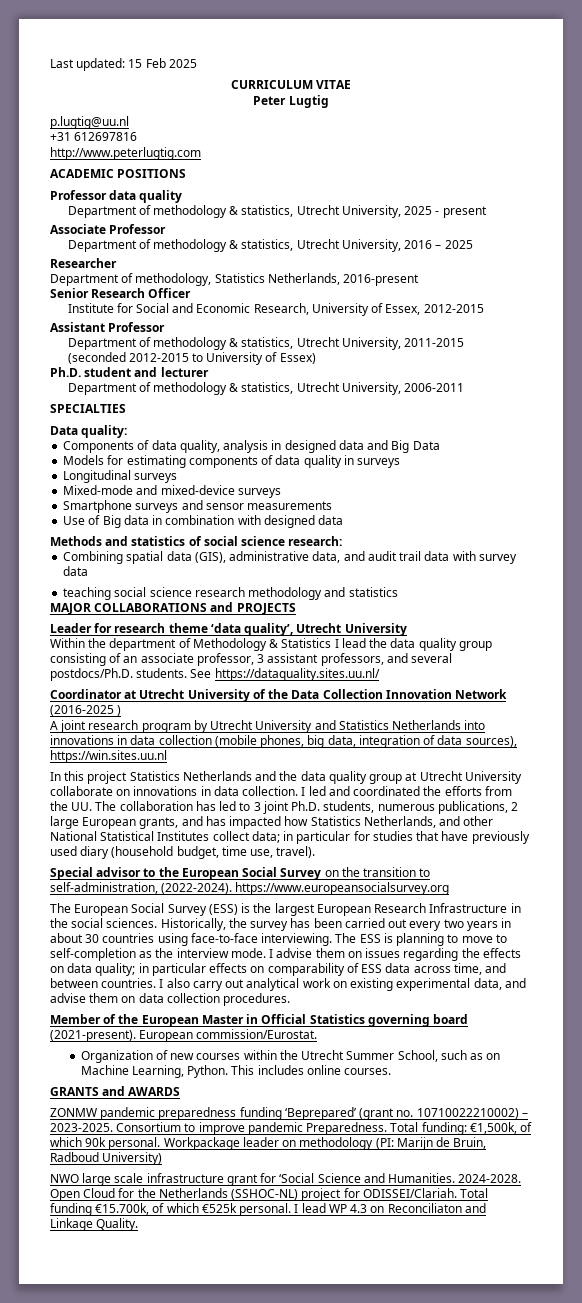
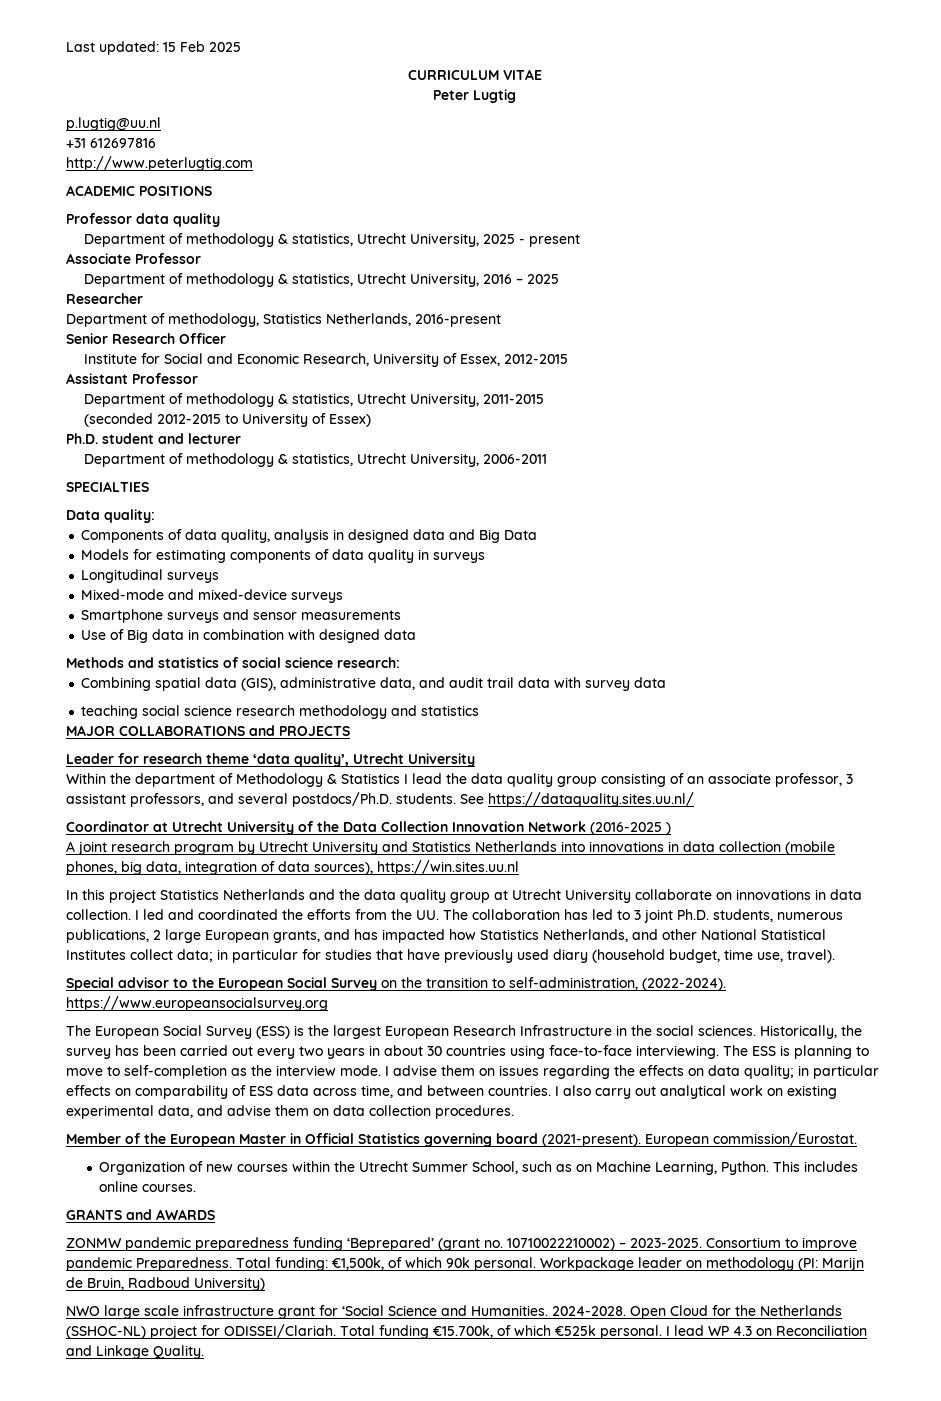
- I lead WP 4.3 on Reconciliaton and Linkage Quality.
+ I lead WP 4.3 on Reconciliation and Linkage Quality.

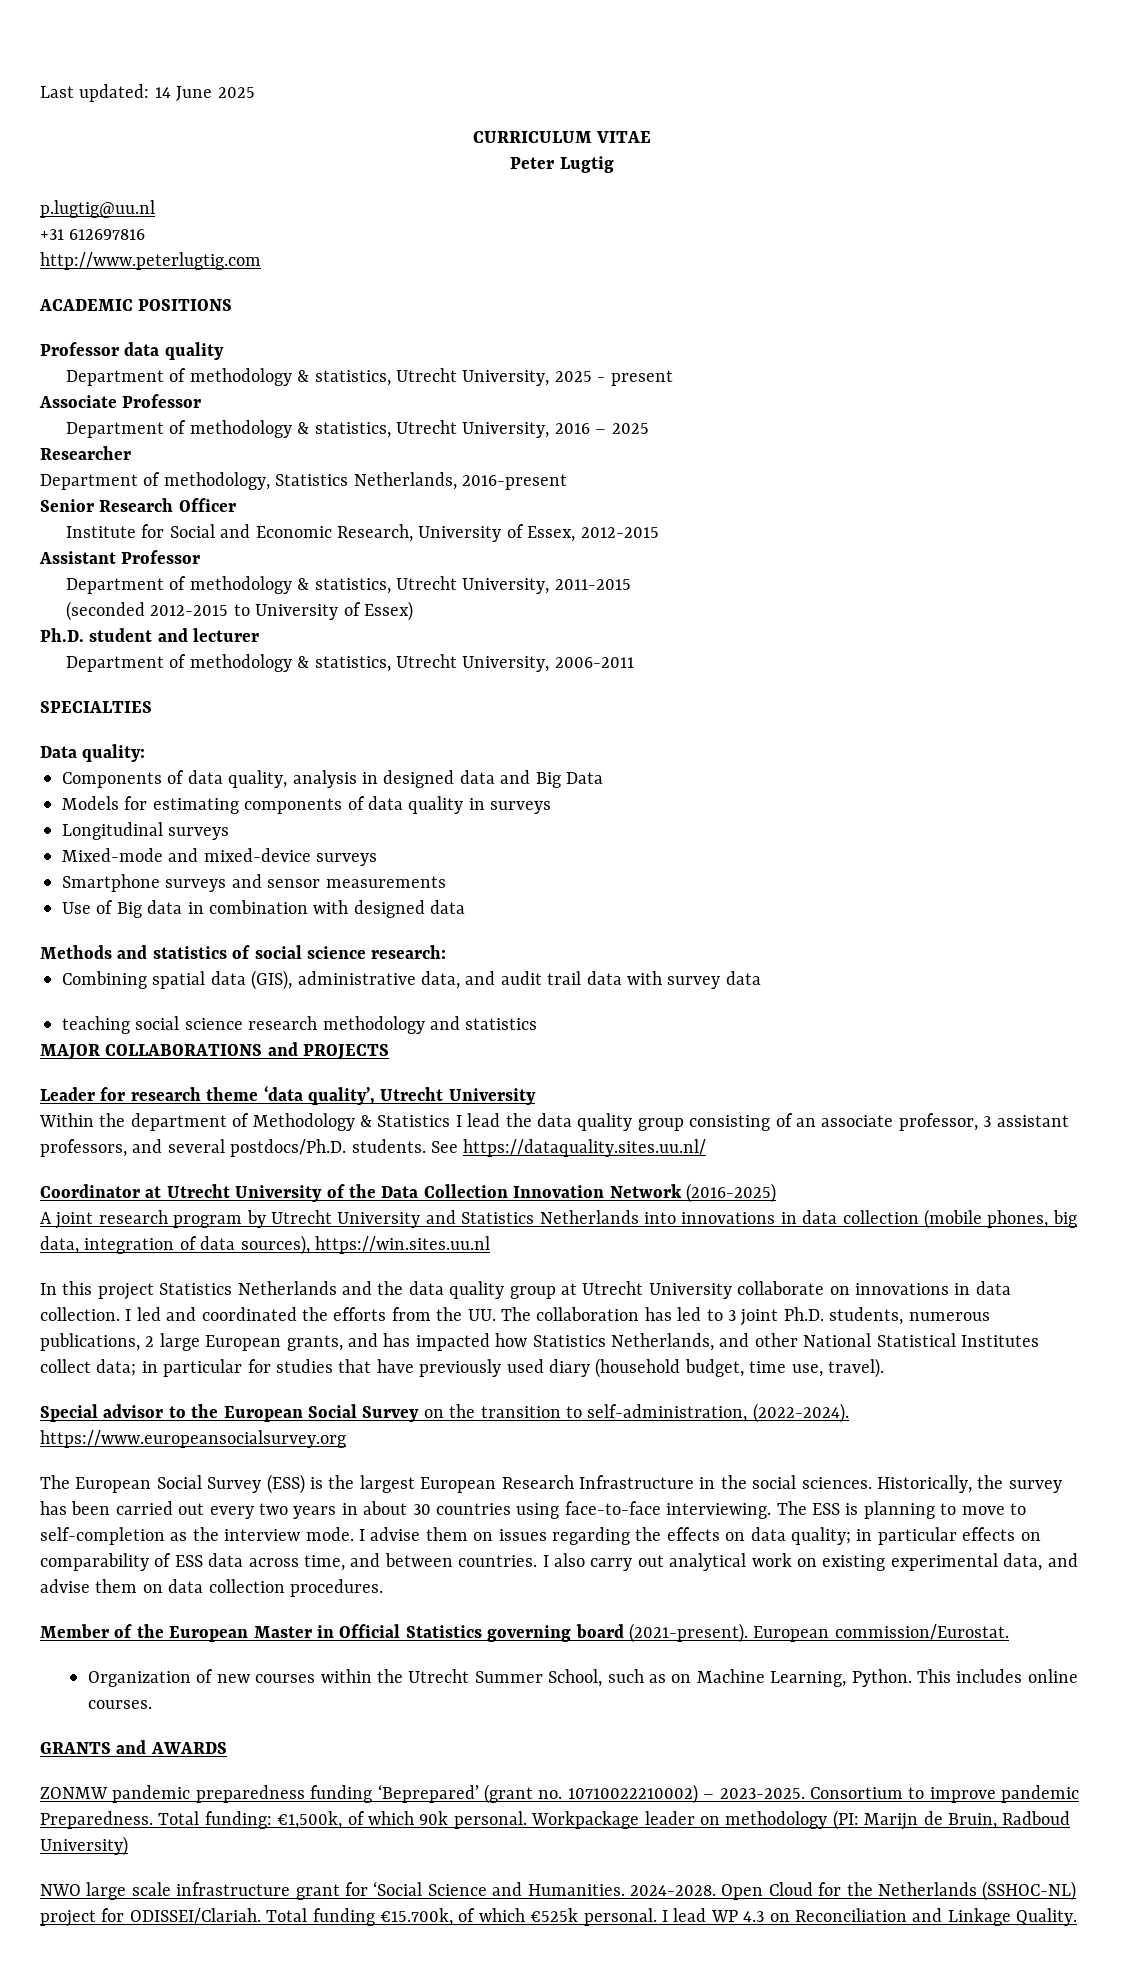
- Last updated: 15 Feb 2025
+ Last updated: 14 June 2025
- Coordinator at Utrecht University of the Data Collection Innovation Network (2016-2025 )
+ Coordinator at Utrecht University of the Data Collection Innovation Network (2016-2025)

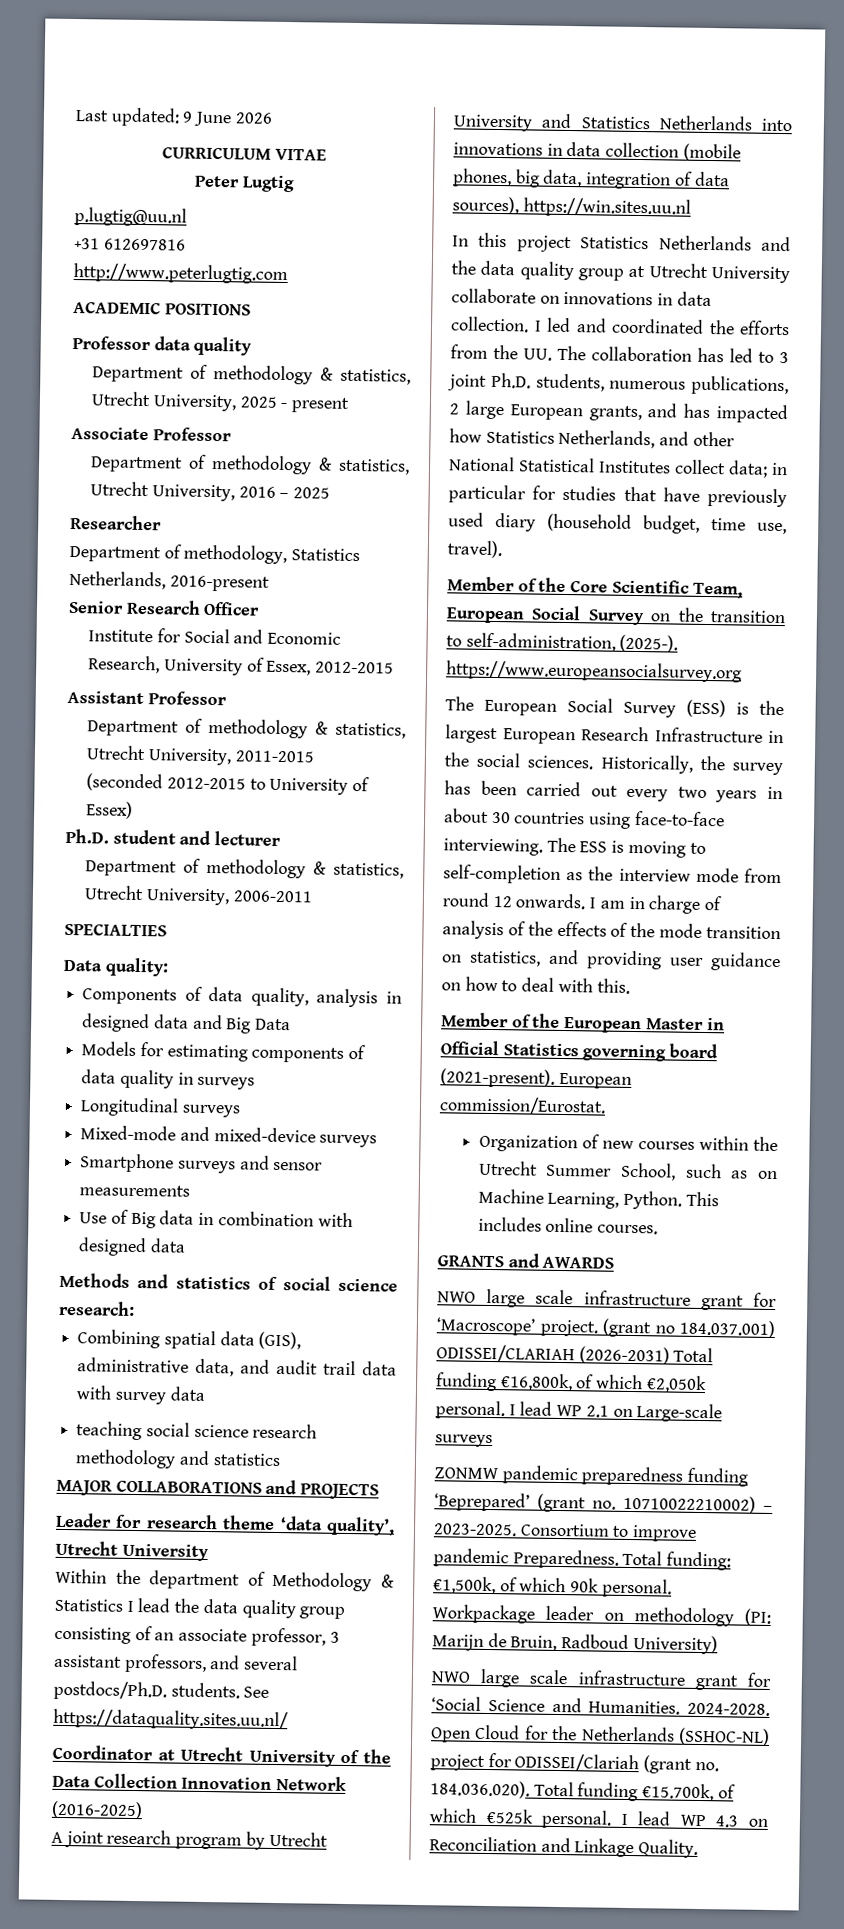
- Last updated: 14 June 2025
+ Last updated: 9 June 2026
- Special advisor to the European Social Survey on the transition to self-administration, (2022-2024). https://www.europeansocialsurvey.org
+ Member of the Core Scientific Team, European Social Survey on the transition to self-administration, (2025-). https://www.europeansocialsurvey.org
- The ESS is planning to move to self-completion as the interview mode. I advise them on issues regarding the effects on data quality; in particular effects on comparability of ESS data across time, and between countries. I also carry out analytical work on existing experimental data, and advise them on data collection procedures.
+ The ESS is moving to self-completion as the interview mode from round 12 onwards. I am in charge of analysis of the effects of the mode transition on statistics, and providing user guidance on how to deal with this.
+ NWO large scale infrastructure grant for ‘Macroscope’ project. (grant no 184.037.001) ODISSEI/CLARIAH (2026-2031) Total funding €16,800k, of which €2,050k personal. I lead WP 2.1 on Large-scale surveys
- Open Cloud for the Netherlands (SSHOC-NL) project for ODISSEI/Clariah. Total funding €15.700k, of which €525k personal.
+ Open Cloud for the Netherlands (SSHOC-NL) project for ODISSEI/Clariah (grant no. 184.036.020). Total funding €15.700k, of which €525k personal.

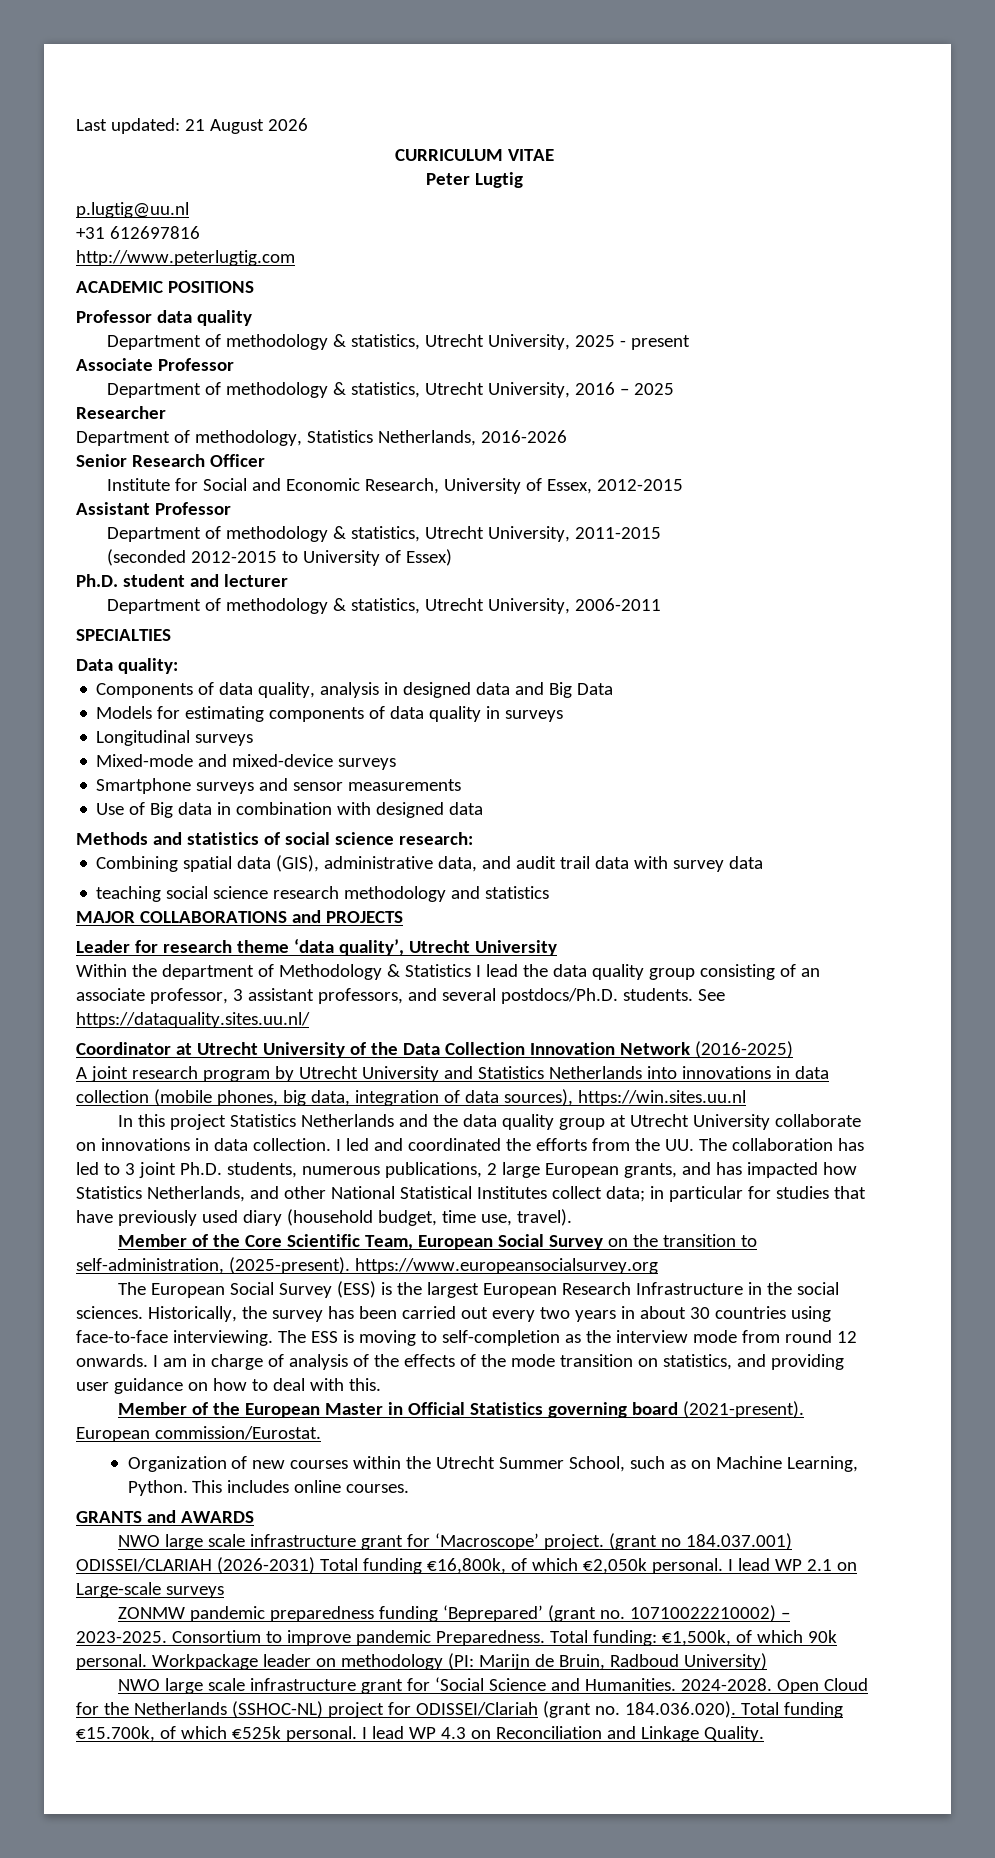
- Last updated: 9 June 2026
+ Last updated: 21 August 2026
- Department of methodology, Statistics Netherlands, 2016-present
+ Department of methodology, Statistics Netherlands, 2016-2026
- Member of the Core Scientific Team, European Social Survey on the transition to self-administration, (2025-). https://www.europeansocialsurvey.org
+ Member of the Core Scientific Team, European Social Survey on the transition to self-administration, (2025-present). https://www.europeansocialsurvey.org

